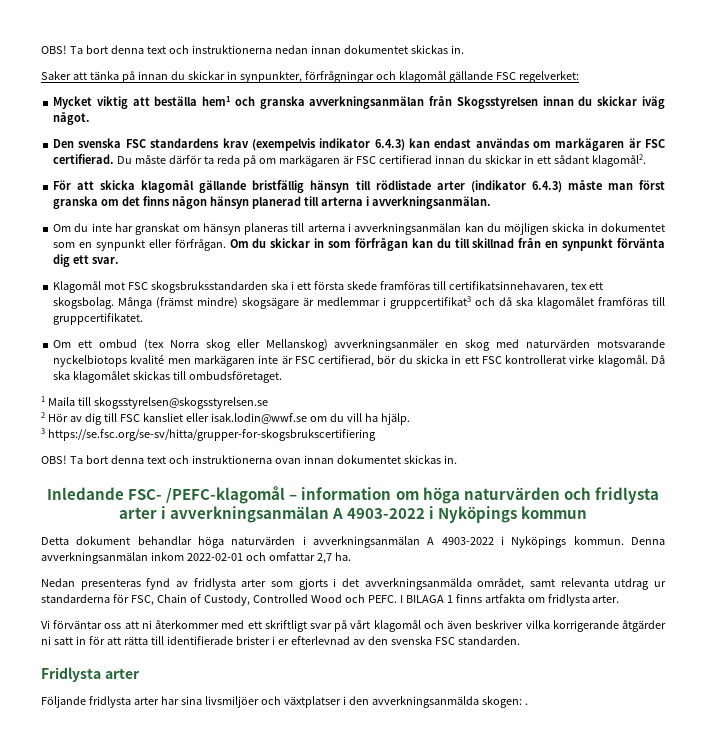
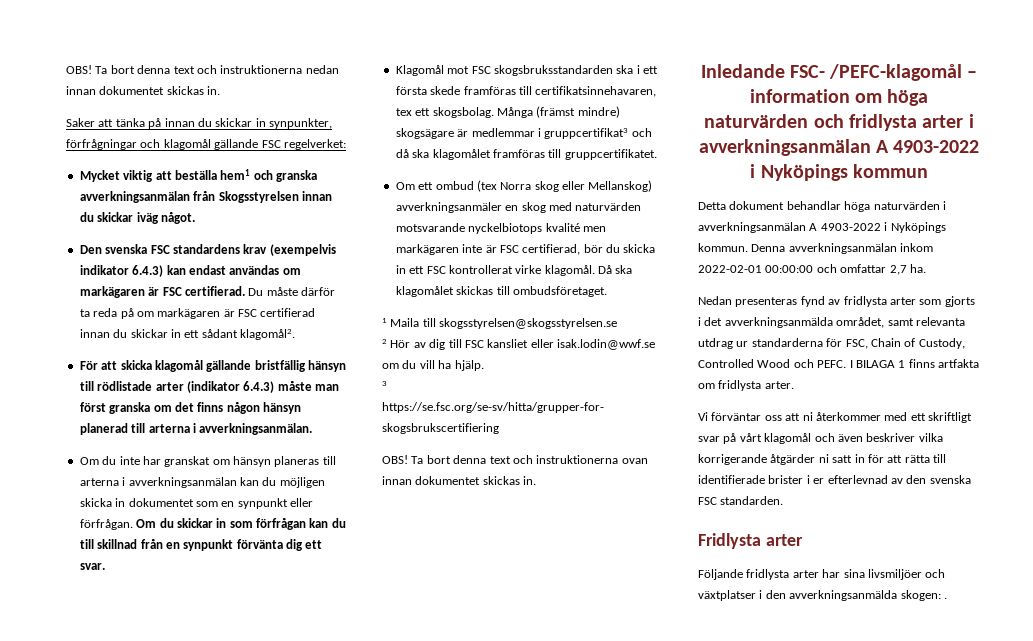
- Denna avverkningsanmälan inkom 2022-02-01 och omfattar 2,7 ha.
+ Denna avverkningsanmälan inkom 2022-02-01 00:00:00 och omfattar 2,7 ha.

